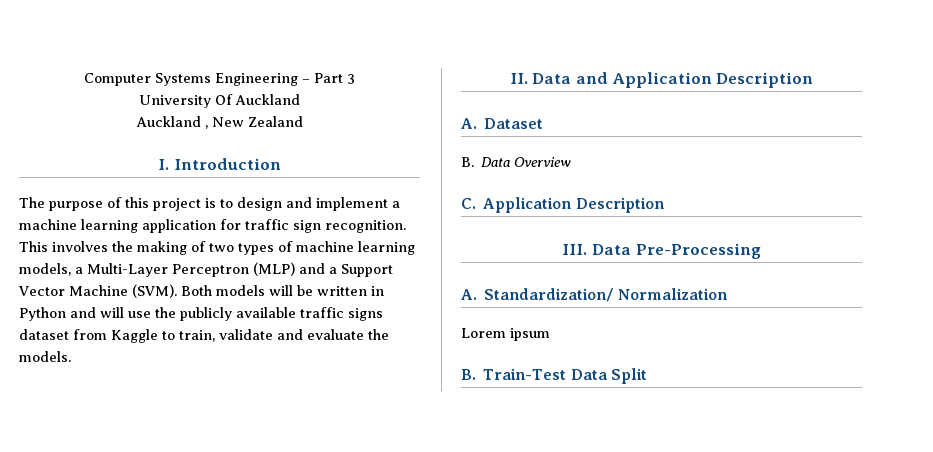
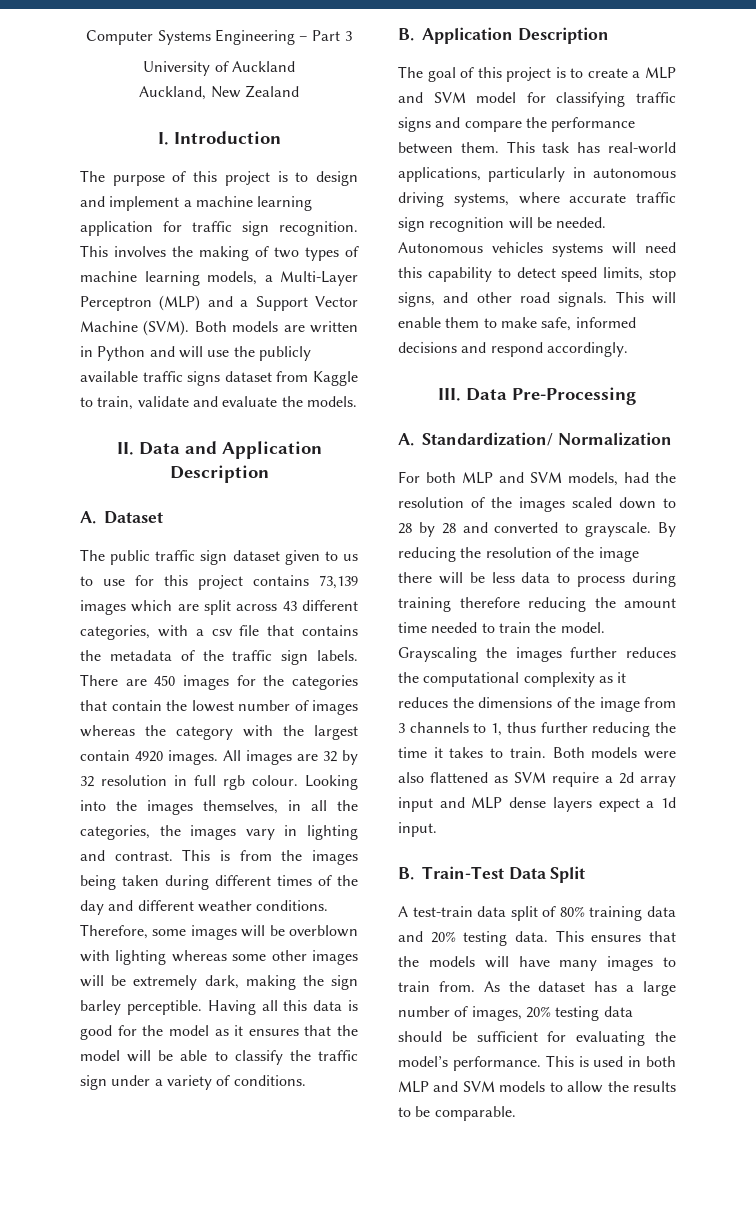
- University Of Auckland
+ University of Auckland
- Auckland , New Zealand
+ Auckland, New Zealand
- Both models will be written in Python and will use the publicly available traffic signs dataset from Kaggle to train, validate and evaluate the models.
+ Both models are written in Python and will use the publicly available traffic signs dataset from Kaggle to train, validate and evaluate the models.
- B. Data Overview
- C. Application Description
+ The public traffic sign dataset given to us to use for this project contains 73,139 images which are split across 43 different categories, with a csv file that contains the metadata of the traffic sign labels. There are 450 images for the categories that contain the lowest number of images whereas the category with the largest contain 4920 images. All images are 32 by 32 resolution in full rgb colour. Looking into the images themselves, in all the categories, the images vary in lighting and contrast. This is from the images being taken during different times of the day and different weather conditions. Therefore, some images will be overblown with lighting whereas some other images will be extremely dark, making the sign barley perceptible. Having all this data is good for the model as it ensures that the model will be able to classify the traffic sign under a variety of conditions.
+ B. Application Description
+ The goal of this project is to create a MLP and SVM model for classifying traffic signs and compare the performance between them. This task has real-world applications, particularly in autonomous driving systems, where accurate traffic sign recognition will be needed. Autonomous vehicles systems will need this capability to detect speed limits, stop signs, and other road signals. This will enable them to make safe, informed decisions and respond accordingly.
- Lorem ipsum
+ For both MLP and SVM models, had the resolution of the images scaled down to 28 by 28 and converted to grayscale. By reducing the resolution of the image there will be less data to process during training therefore reducing the amount time needed to train the model. Grayscaling the images further reduces the computational complexity as it reduces the dimensions of the image from 3 channels to 1, thus further reducing the time it takes to train. Both models were also flattened as SVM require a 2d array input and MLP dense layers expect a 1d input.
  B. Train-Test Data Split
+ A test-train data split of 80% training data and 20% testing data. This ensures that the models will have many images to train from. As the dataset has a large number of images, 20% testing data should be sufficient for evaluating the model’s performance. This is used in both MLP and SVM models to allow the results to be comparable.

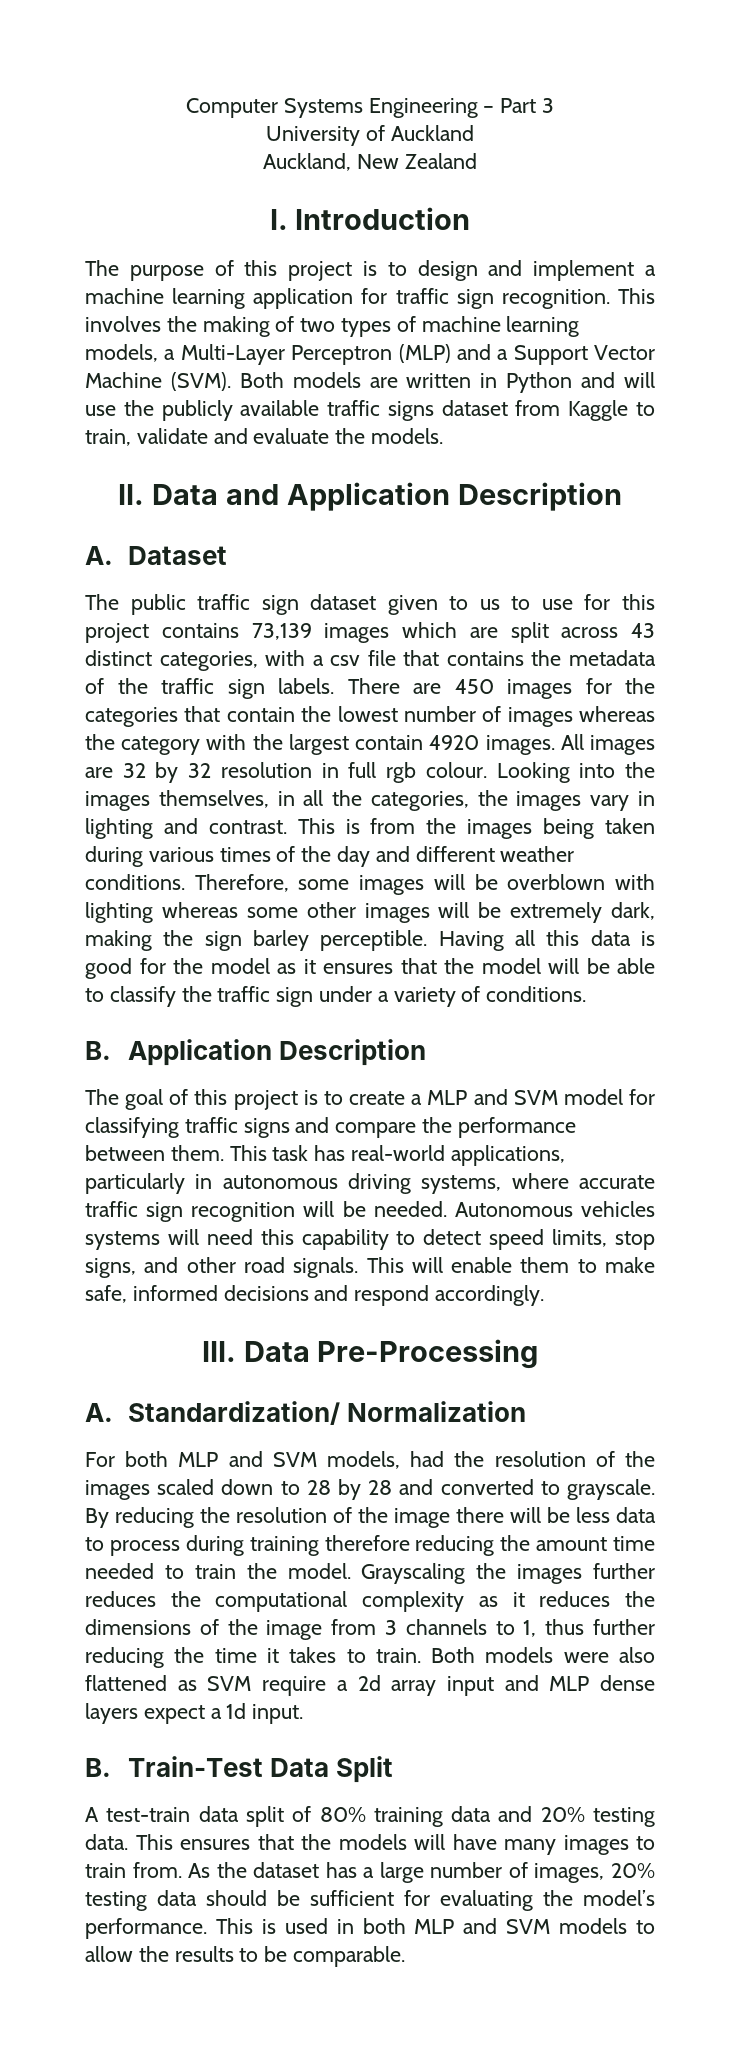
- The public traffic sign dataset given to us to use for this project contains 73,139 images which are split across 43 different categories, with a csv file that contains the metadata of the traffic sign labels.
+ The public traffic sign dataset given to us to use for this project contains 73,139 images which are split across 43 distinct categories, with a csv file that contains the metadata of the traffic sign labels.
- This is from the images being taken during different times of the day and different weather conditions.
+ This is from the images being taken during various times of the day and different weather conditions.

